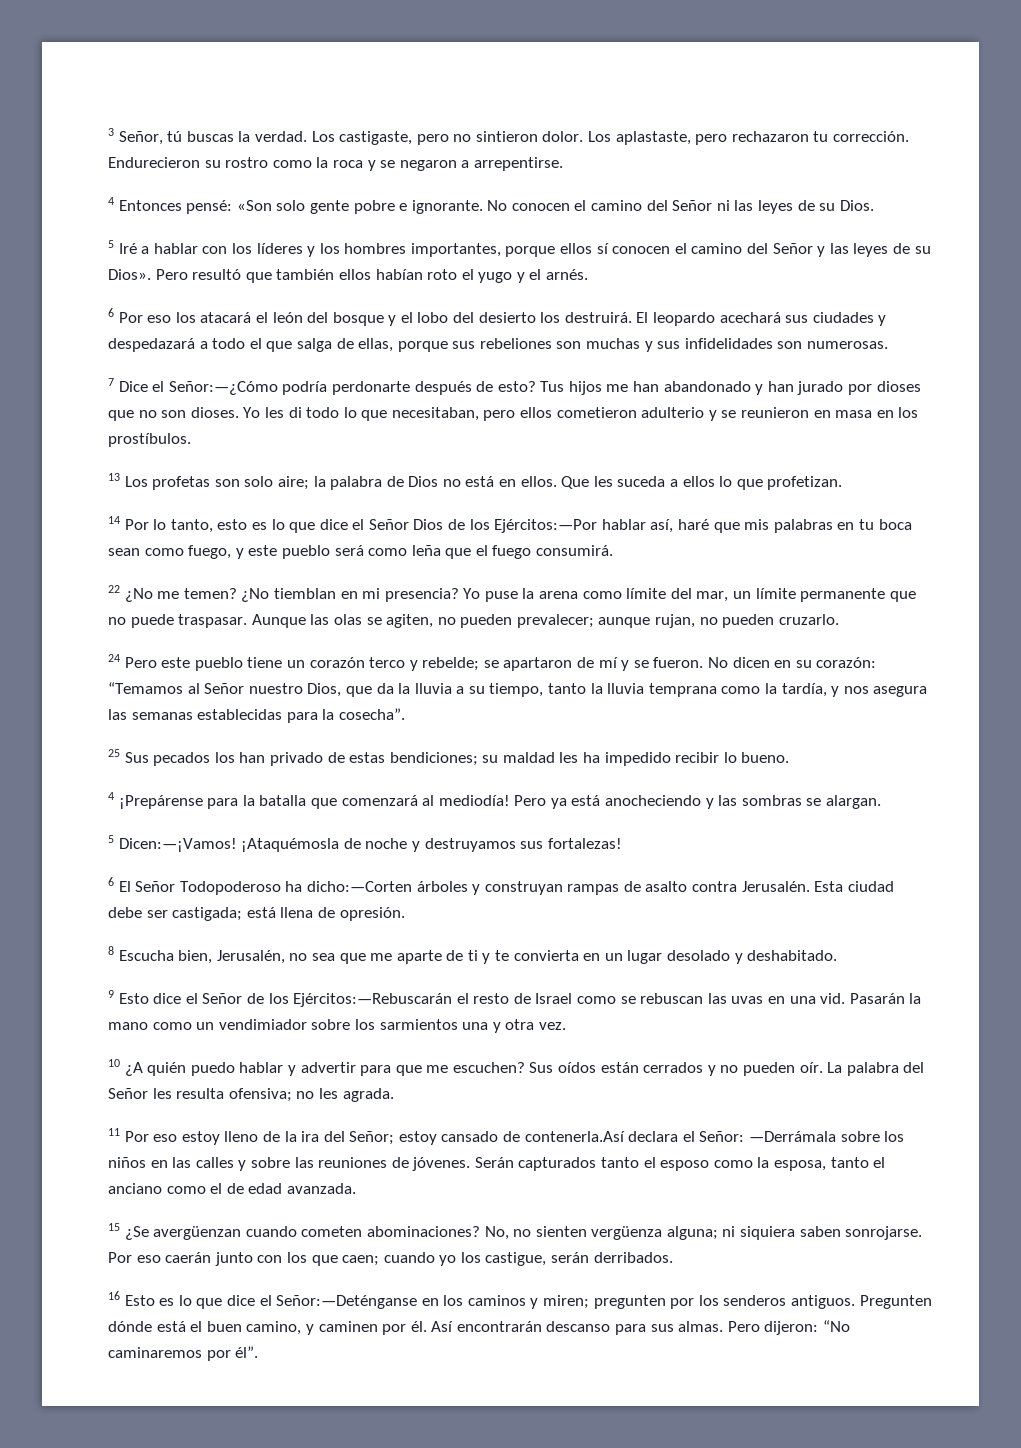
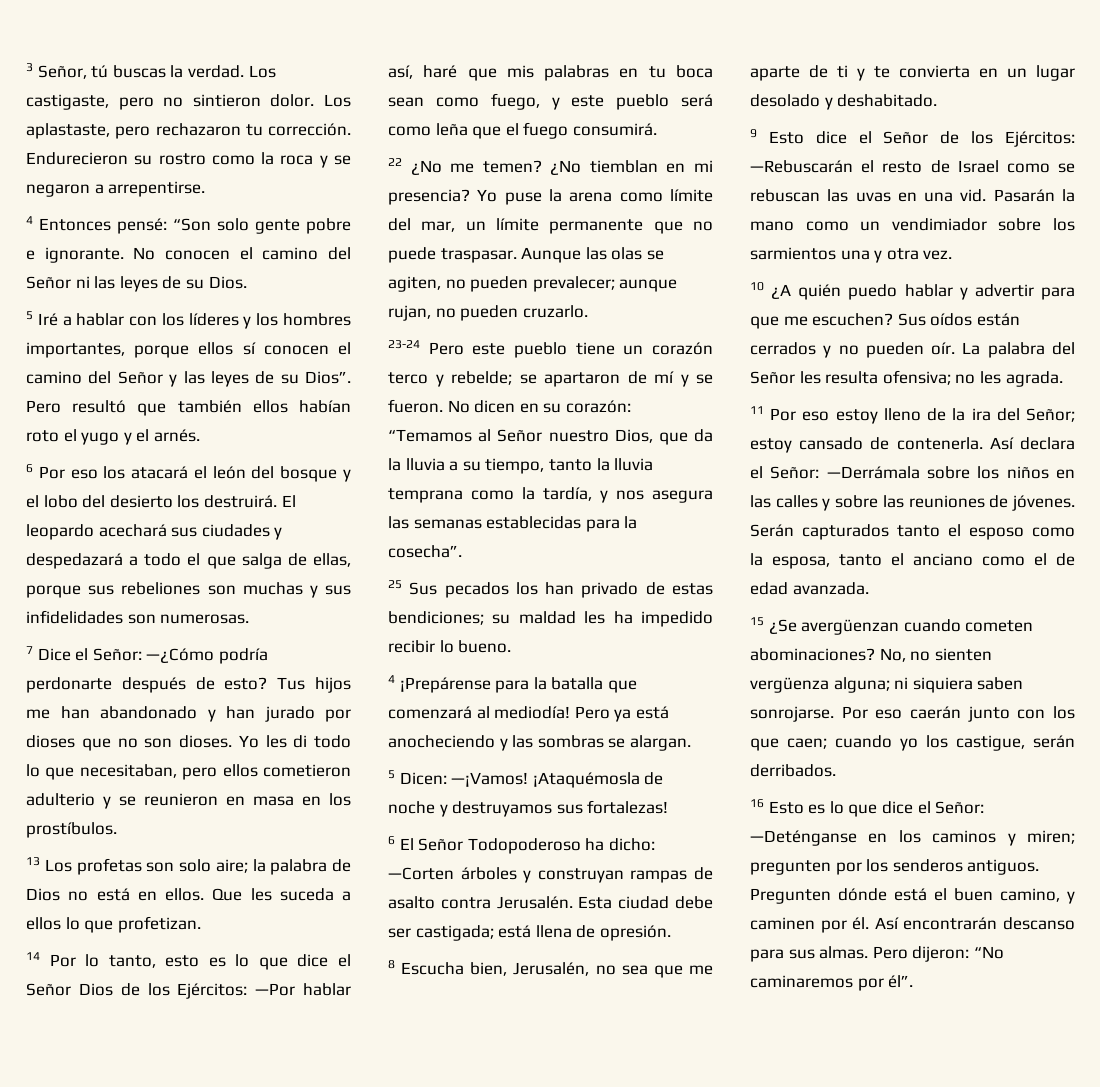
- 4 Entonces pensé: «Son solo gente pobre e ignorante.
+ 4 Entonces pensé: “Son solo gente pobre e ignorante.
- 5 Iré a hablar con los líderes y los hombres importantes, porque ellos sí conocen el camino del Señor y las leyes de su Dios».
+ 5 Iré a hablar con los líderes y los hombres importantes, porque ellos sí conocen el camino del Señor y las leyes de su Dios”.
- 7 Dice el Señor:—¿Cómo podría perdonarte después de esto?
+ 7 Dice el Señor: —¿Cómo podría perdonarte después de esto?
- 14 Por lo tanto, esto es lo que dice el Señor Dios de los Ejércitos:—Por hablar así, haré que mis palabras en tu boca sean como fuego, y este pueblo será como leña que el fuego consumirá.
+ 14 Por lo tanto, esto es lo que dice el Señor Dios de los Ejércitos: —Por hablar así, haré que mis palabras en tu boca sean como fuego, y este pueblo será como leña que el fuego consumirá.
- 24 Pero este pueblo tiene un corazón terco y rebelde; se apartaron de mí y se fueron.
+ 23-24 Pero este pueblo tiene un corazón terco y rebelde; se apartaron de mí y se fueron.
- 5 Dicen:—¡Vamos!
+ 5 Dicen: —¡Vamos!
- 6 El Señor Todopoderoso ha dicho:—Corten árboles y construyan rampas de asalto contra Jerusalén.
+ 6 El Señor Todopoderoso ha dicho: —Corten árboles y construyan rampas de asalto contra Jerusalén.
- 9 Esto dice el Señor de los Ejércitos:—Rebuscarán el resto de Israel como se rebuscan las uvas en una vid.
+ 9 Esto dice el Señor de los Ejércitos: —Rebuscarán el resto de Israel como se rebuscan las uvas en una vid.
- 11 Por eso estoy lleno de la ira del Señor; estoy cansado de contenerla.Así declara el Señor: —Derrámala sobre los niños en las calles y sobre las reuniones de jóvenes.
+ 11 Por eso estoy lleno de la ira del Señor; estoy cansado de contenerla. Así declara el Señor: —Derrámala sobre los niños en las calles y sobre las reuniones de jóvenes.
- 16 Esto es lo que dice el Señor:—Deténganse en los caminos y miren; pregunten por los senderos antiguos.
+ 16 Esto es lo que dice el Señor: —Deténganse en los caminos y miren; pregunten por los senderos antiguos.

